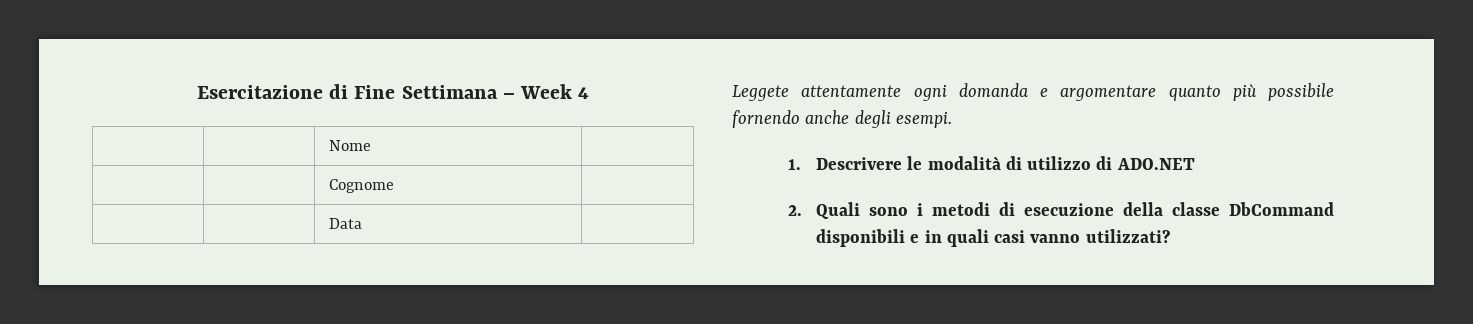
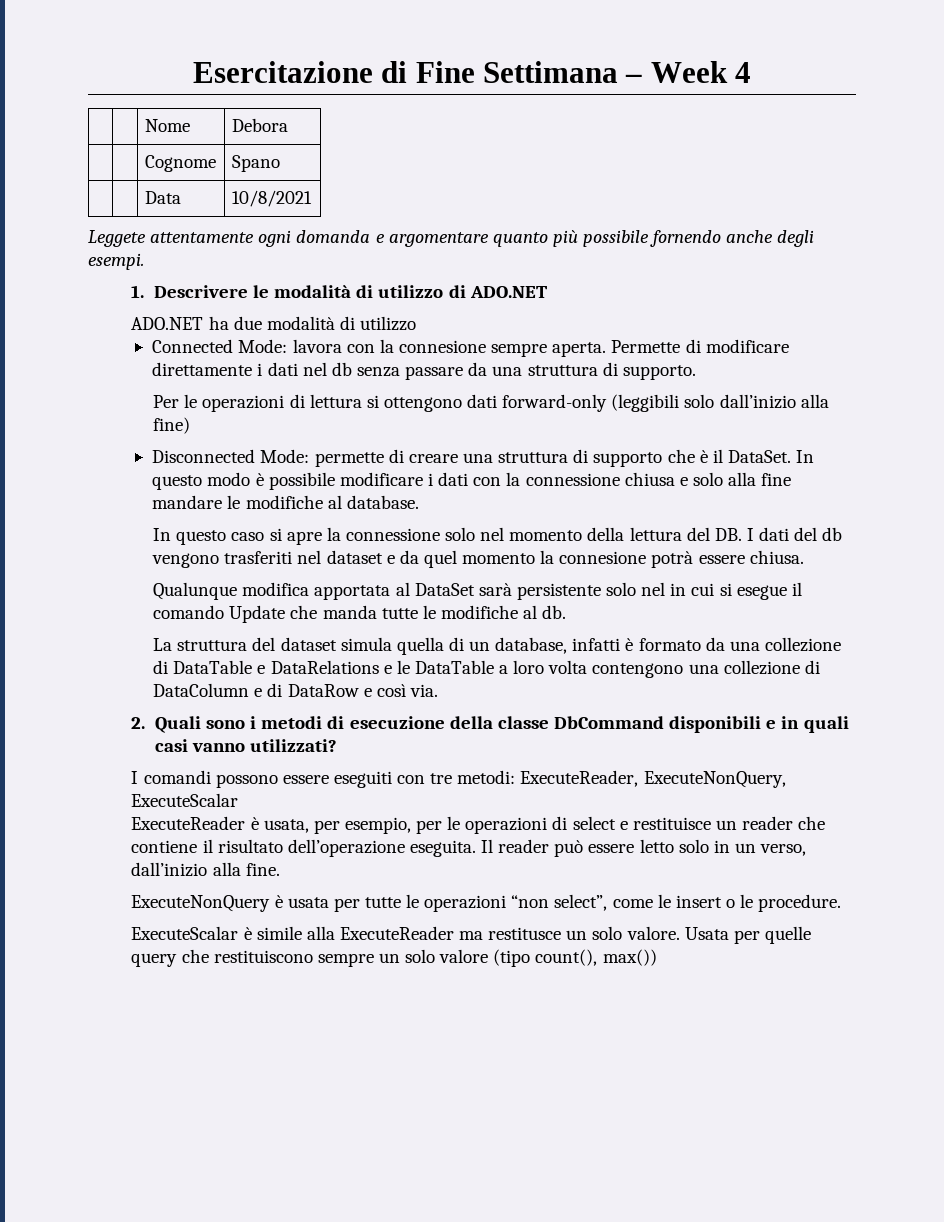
- | | Nome |
+ | | Nome | Debora
- | | Cognome |
+ | | Cognome | Spano
- | | Data |
+ | | Data | 10/8/2021
+ ADO.NET ha due modalità di utilizzo
+ Connected Mode: lavora con la connesione sempre aperta. Permette di modificare direttamente i dati nel db senza passare da una struttura di supporto.
+ Per le operazioni di lettura si ottengono dati forward-only (leggibili solo dall’inizio alla fine)
+ Disconnected Mode: permette di creare una struttura di supporto che è il DataSet. In questo modo è possibile modificare i dati con la connessione chiusa e solo alla fine mandare le modifiche al database.
+ In questo caso si apre la connessione solo nel momento della lettura del DB. I dati del db vengono trasferiti nel dataset e da quel momento la connesione potrà essere chiusa.
+ Qualunque modifica apportata al DataSet sarà persistente solo nel in cui si esegue il comando Update che manda tutte le modifiche al db.
+ La struttura del dataset simula quella di un database, infatti è formato da una collezione di DataTable e DataRelations e le DataTable a loro volta contengono una collezione di DataColumn e di DataRow e così via.
+ I comandi possono essere eseguiti con tre metodi: ExecuteReader, ExecuteNonQuery, ExecuteScalar
+ ExecuteReader è usata, per esempio, per le operazioni di select e restituisce un reader che contiene il risultato dell’operazione eseguita. Il reader può essere letto solo in un verso, dall’inizio alla fine.
+ ExecuteNonQuery è usata per tutte le operazioni “non select”, come le insert o le procedure.
+ ExecuteScalar è simile alla ExecuteReader ma restitusce un solo valore. Usata per quelle query che restituiscono sempre un solo valore (tipo count(), max())

